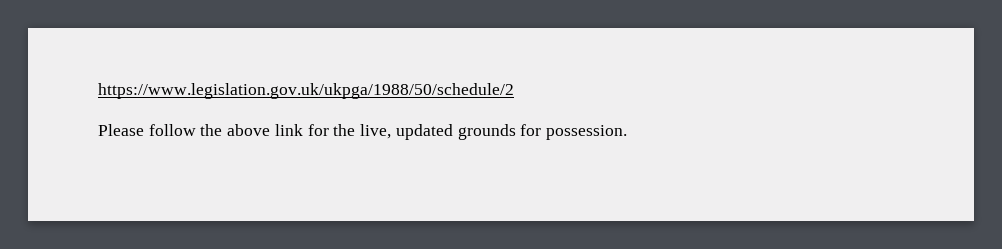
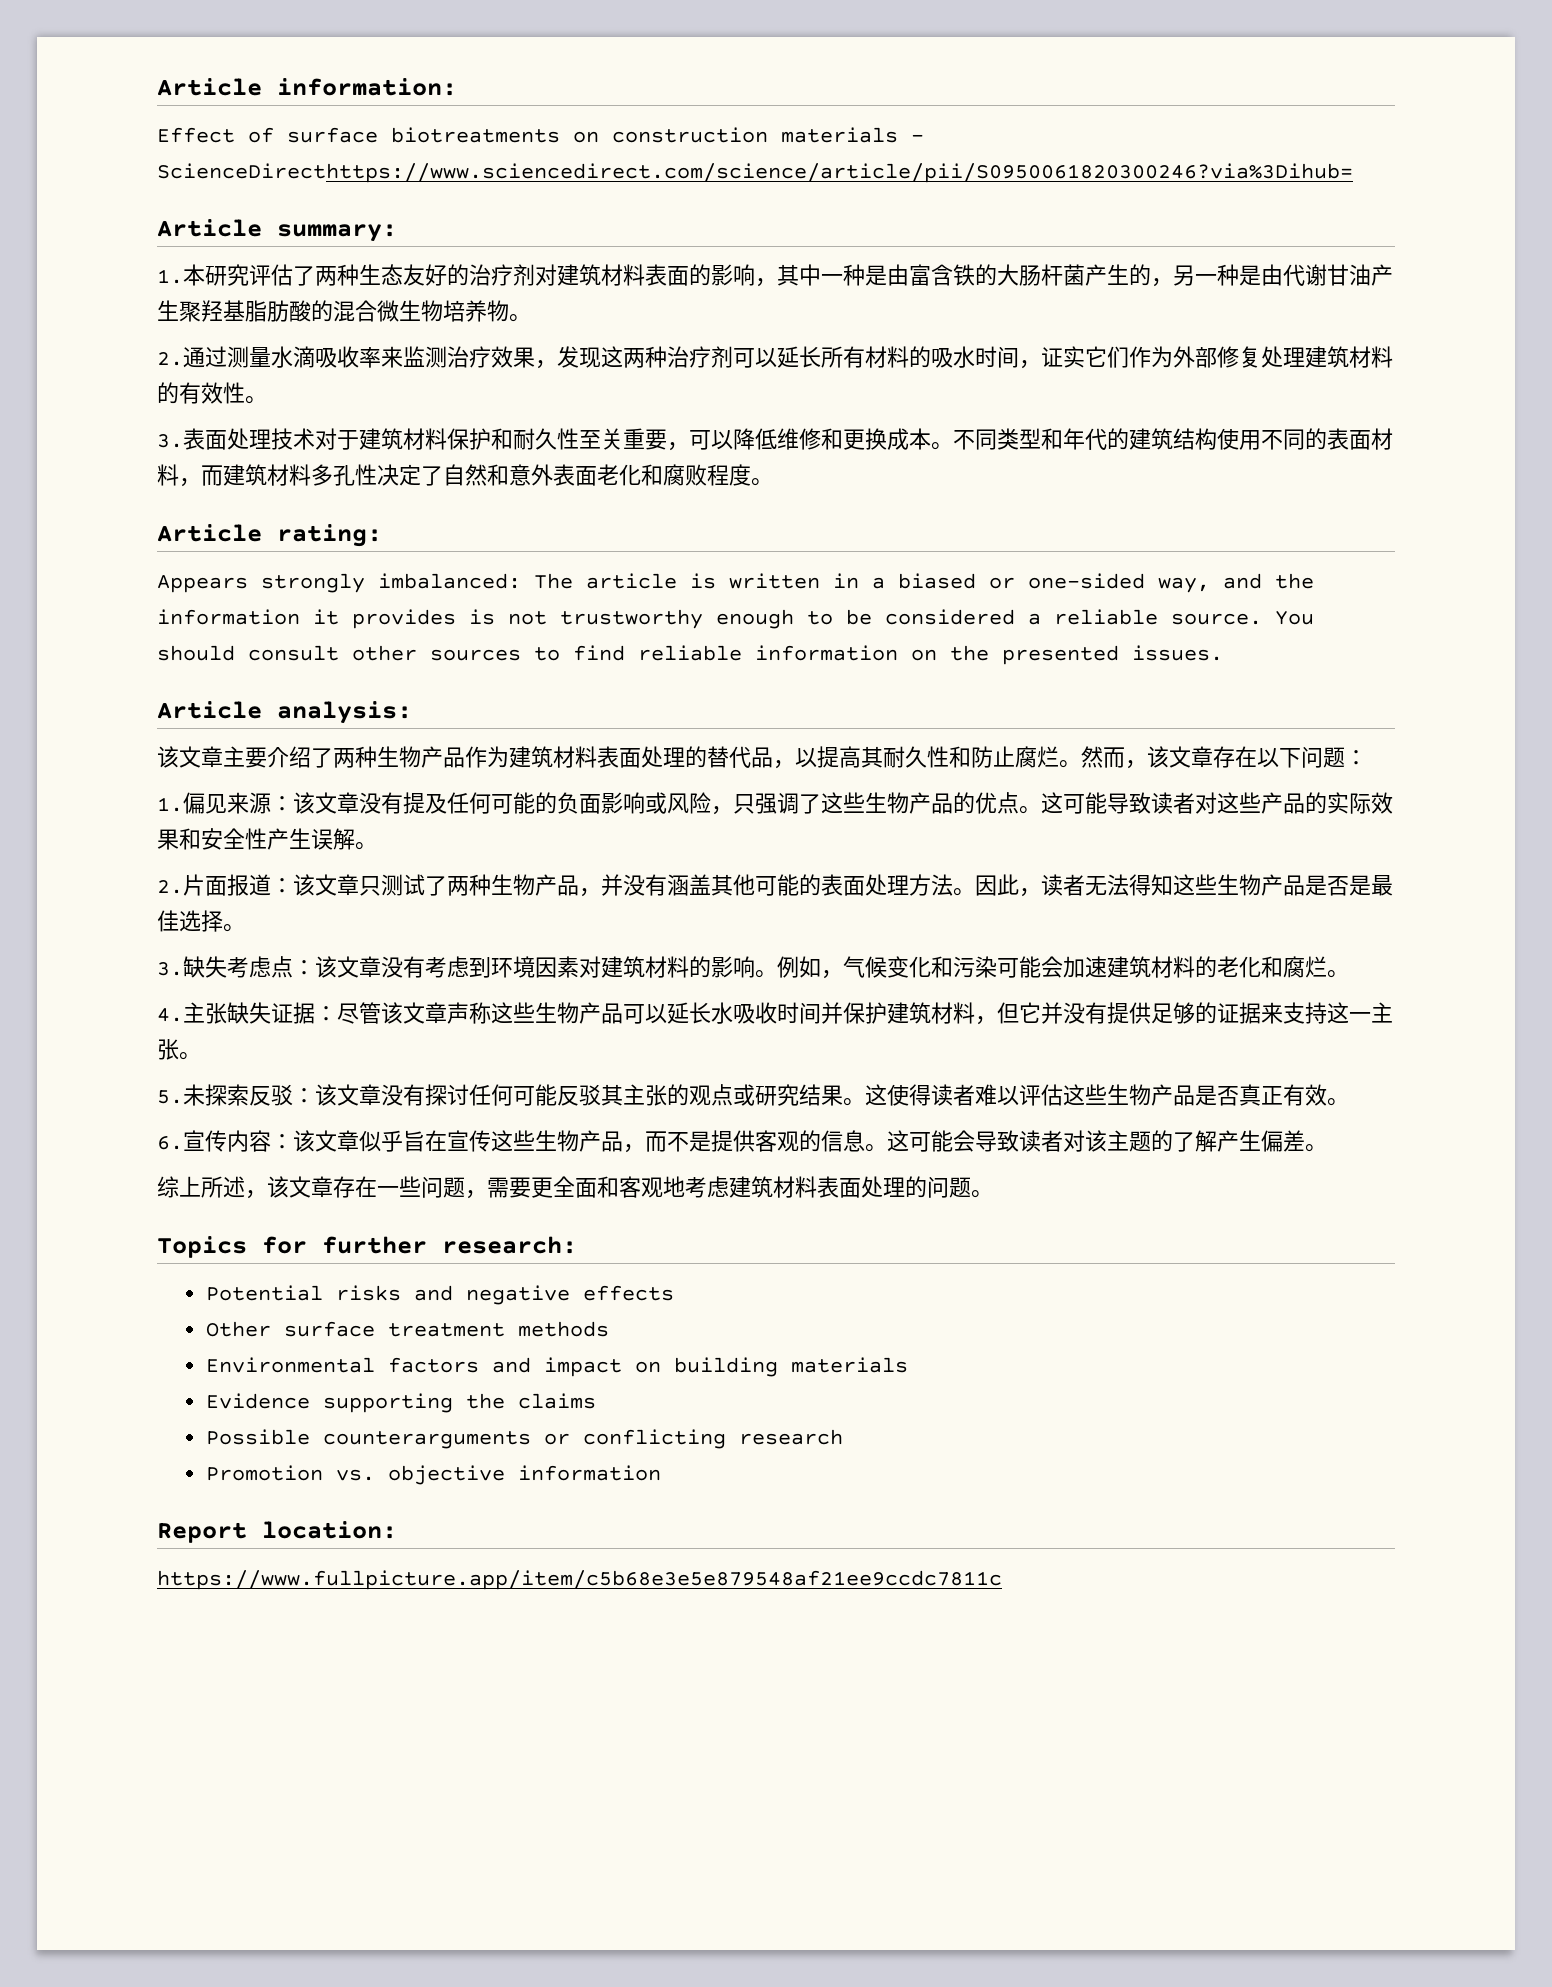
- https://www.legislation.gov.uk/ukpga/1988/50/schedule/2
- Please follow the above link for the live, updated grounds for possession.
+ Article information:
+ Effect of surface biotreatments on construction materials - ScienceDirecthttps://www.sciencedirect.com/science/article/pii/S0950061820300246?via%3Dihub=
+ Article summary:
+ 1.本研究评估了两种生态友好的治疗剂对建筑材料表面的影响，其中一种是由富含铁的大肠杆菌产生的，另一种是由代谢甘油产生聚羟基脂肪酸的混合微生物培养物。
+ 2.通过测量水滴吸收率来监测治疗效果，发现这两种治疗剂可以延长所有材料的吸水时间，证实它们作为外部修复处理建筑材料的有效性。
+ 3.表面处理技术对于建筑材料保护和耐久性至关重要，可以降低维修和更换成本。不同类型和年代的建筑结构使用不同的表面材料，而建筑材料多孔性决定了自然和意外表面老化和腐败程度。
+ Article rating:
+ Appears strongly imbalanced: The article is written in a biased or one-sided way, and the information it provides is not trustworthy enough to be considered a reliable source. You should consult other sources to find reliable information on the presented issues.
+ Article analysis:
+ 该文章主要介绍了两种生物产品作为建筑材料表面处理的替代品，以提高其耐久性和防止腐烂。然而，该文章存在以下问题：
+ 1.偏见来源：该文章没有提及任何可能的负面影响或风险，只强调了这些生物产品的优点。这可能导致读者对这些产品的实际效果和安全性产生误解。
+ 2.片面报道：该文章只测试了两种生物产品，并没有涵盖其他可能的表面处理方法。因此，读者无法得知这些生物产品是否是最佳选择。
+ 3.缺失考虑点：该文章没有考虑到环境因素对建筑材料的影响。例如，气候变化和污染可能会加速建筑材料的老化和腐烂。
+ 4.主张缺失证据：尽管该文章声称这些生物产品可以延长水吸收时间并保护建筑材料，但它并没有提供足够的证据来支持这一主张。
+ 5.未探索反驳：该文章没有探讨任何可能反驳其主张的观点或研究结果。这使得读者难以评估这些生物产品是否真正有效。
+ 6.宣传内容：该文章似乎旨在宣传这些生物产品，而不是提供客观的信息。这可能会导致读者对该主题的了解产生偏差。
+ 综上所述，该文章存在一些问题，需要更全面和客观地考虑建筑材料表面处理的问题。
+ Topics for further research:
+ Potential risks and negative effects
+ Other surface treatment methods
+ Environmental factors and impact on building materials
+ Evidence supporting the claims
+ Possible counterarguments or conflicting research
+ Promotion vs. objective information
+ Report location:
+ https://www.fullpicture.app/item/c5b68e3e5e879548af21ee9ccdc7811c

